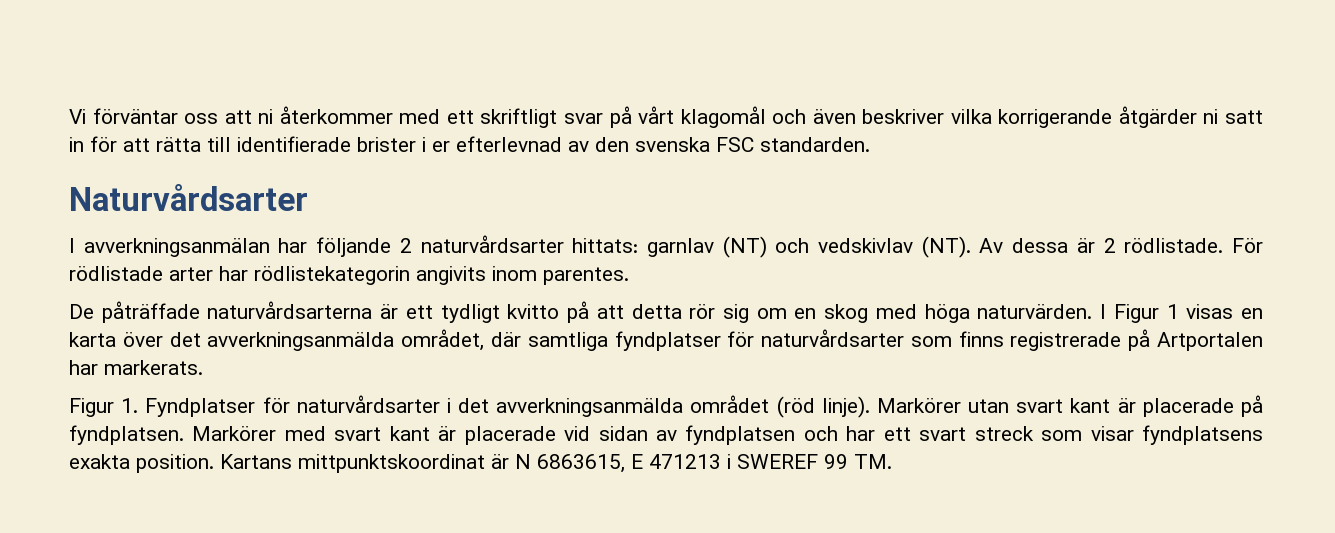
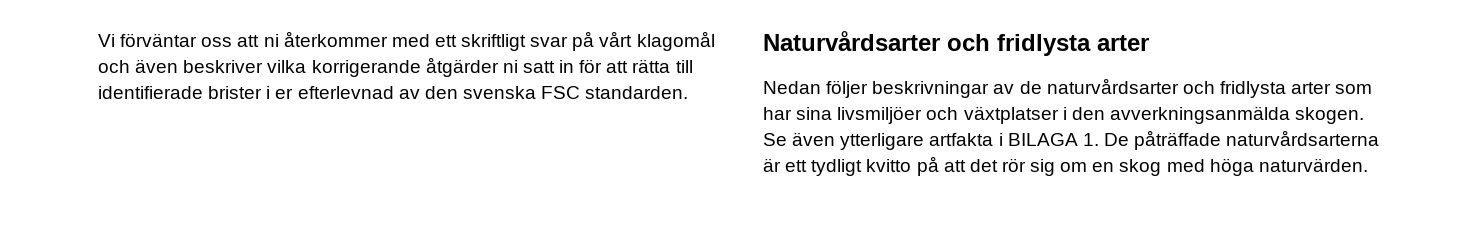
- Naturvårdsarter
- I avverkningsanmälan har följande 2 naturvårdsarter hittats: garnlav (NT) och vedskivlav (NT). Av dessa är 2 rödlistade. För rödlistade arter har rödlistekategorin angivits inom parentes.
- De påträffade naturvårdsarterna är ett tydligt kvitto på att detta rör sig om en skog med höga naturvärden. I Figur 1 visas en karta över det avverkningsanmälda området, där samtliga fyndplatser för naturvårdsarter som finns registrerade på Artportalen har markerats.
- Figur 1. Fyndplatser för naturvårdsarter i det avverkningsanmälda området (röd linje). Markörer utan svart kant är placerade på fyndplatsen. Markörer med svart kant är placerade vid sidan av fyndplatsen och har ett svart streck som visar fyndplatsens exakta position. Kartans mittpunktskoordinat är N 6863615, E 471213 i SWEREF 99 TM.
+ Naturvårdsarter och fridlysta arter
+ Nedan följer beskrivningar av de naturvårdsarter och fridlysta arter som har sina livsmiljöer och växtplatser i den avverkningsanmälda skogen. Se även ytterligare artfakta i BILAGA 1. De påträffade naturvårdsarterna är ett tydligt kvitto på att det rör sig om en skog med höga naturvärden.

